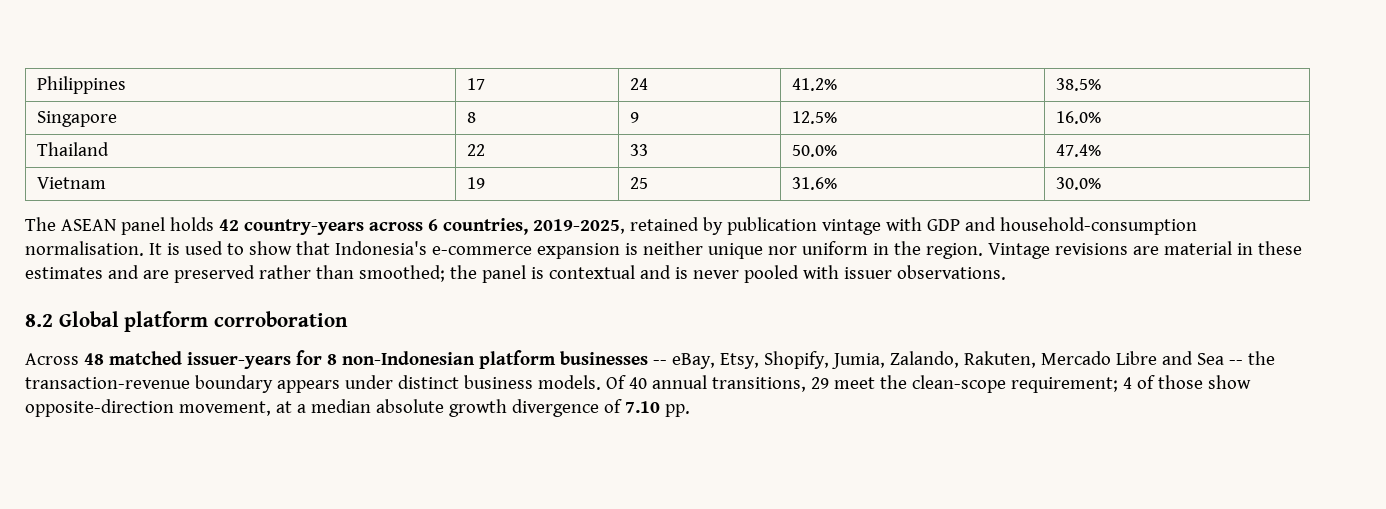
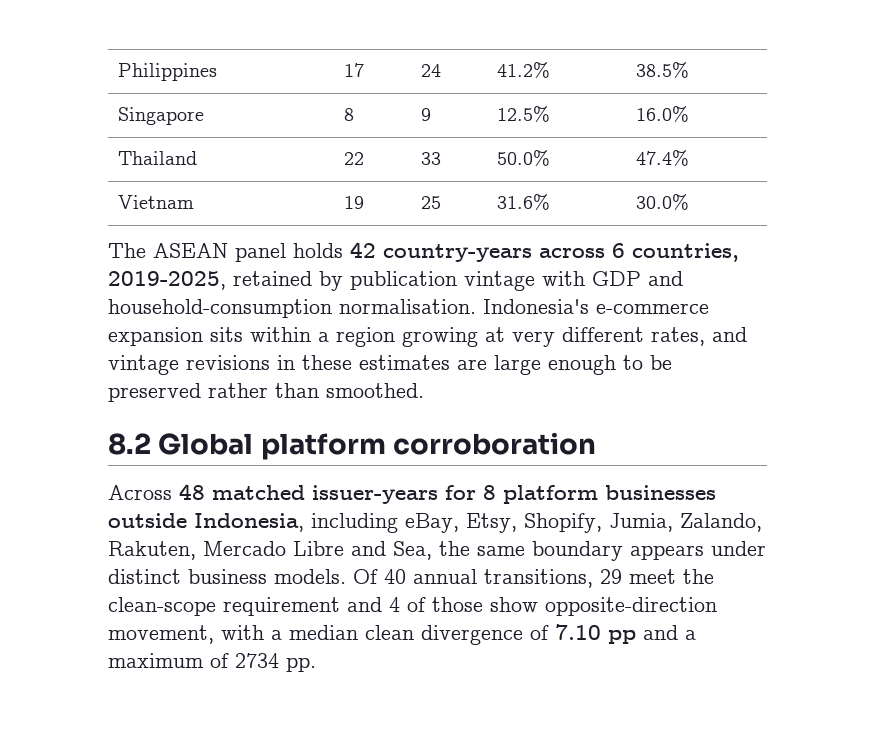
- It is used to show that Indonesia's e-commerce expansion is neither unique nor uniform in the region. Vintage revisions are material in these estimates and are preserved rather than smoothed; the panel is contextual and is never pooled with issuer observations.
+ Indonesia's e-commerce expansion sits within a region growing at very different rates, and vintage revisions in these estimates are large enough to be preserved rather than smoothed.
- Across 48 matched issuer-years for 8 non-Indonesian platform businesses -- eBay, Etsy, Shopify, Jumia, Zalando, Rakuten, Mercado Libre and Sea -- the transaction-revenue boundary appears under distinct business models.
+ Across 48 matched issuer-years for 8 platform businesses outside Indonesia, including eBay, Etsy, Shopify, Jumia, Zalando, Rakuten, Mercado Libre and Sea, the same boundary appears under distinct business models.
- Of 40 annual transitions, 29 meet the clean-scope requirement; 4 of those show opposite-direction movement, at a median absolute growth divergence of 7.10 pp.
+ Of 40 annual transitions, 29 meet the clean-scope requirement and 4 of those show opposite-direction movement, with a median clean divergence of 7.10 pp and a maximum of 2734 pp.

